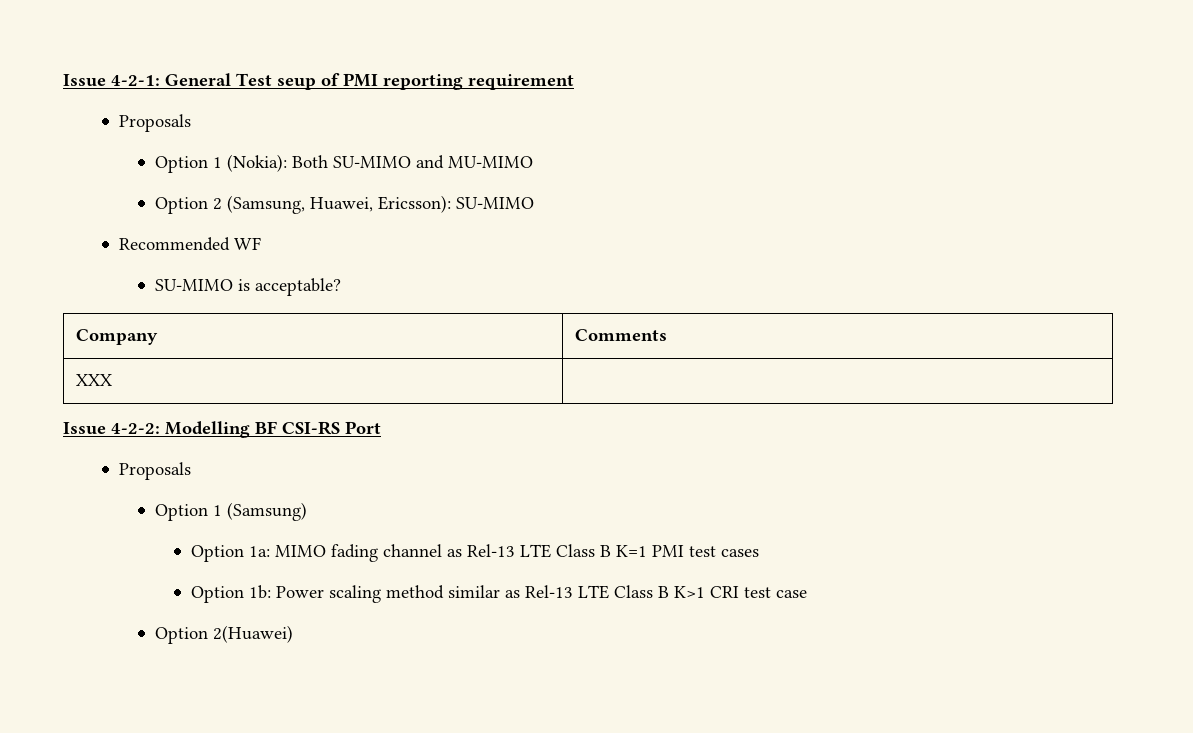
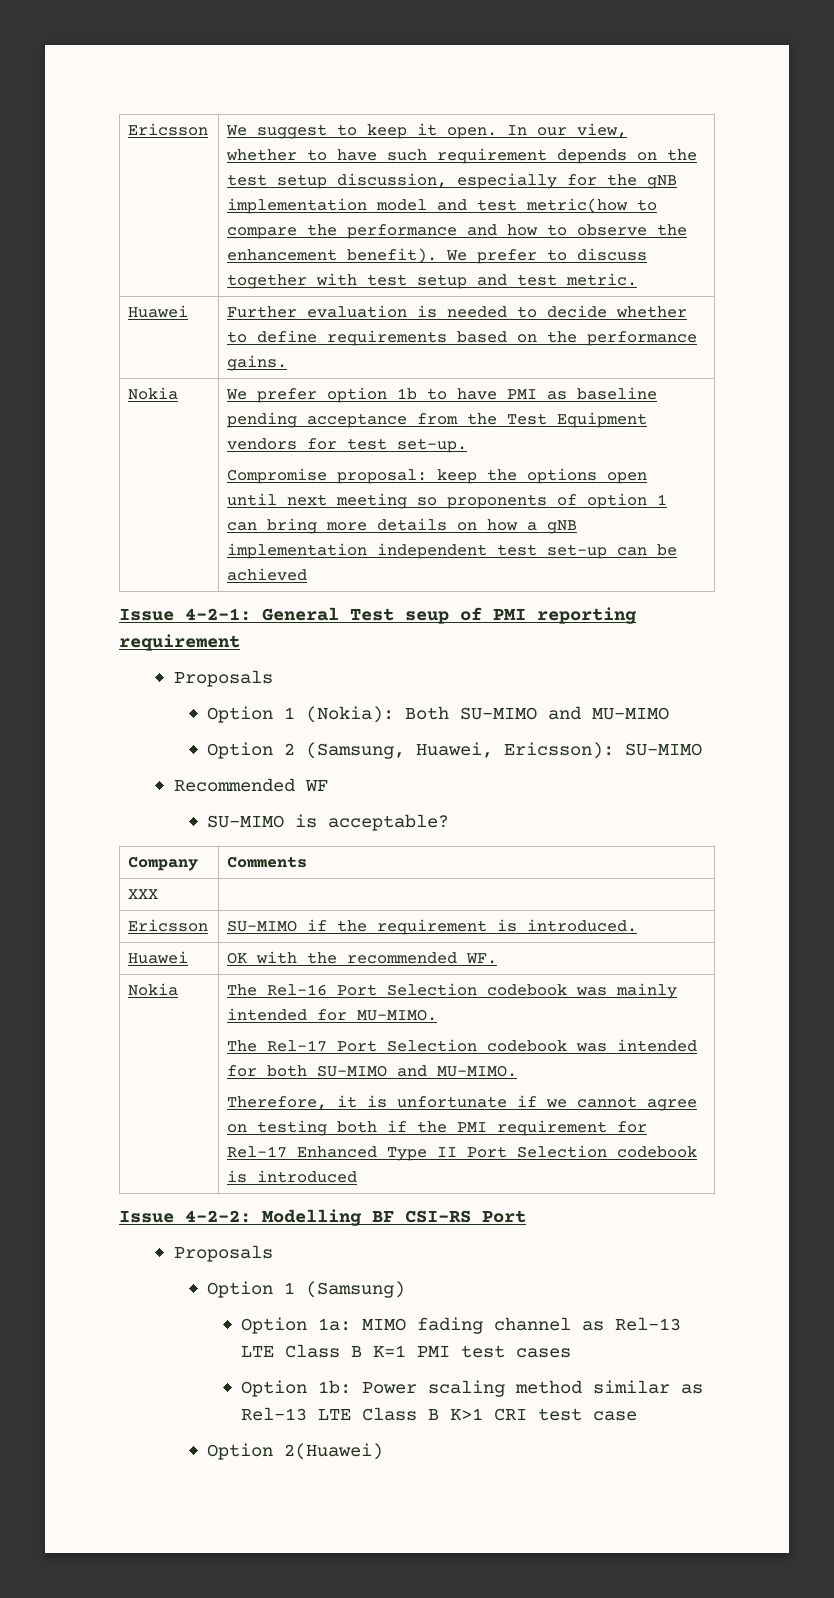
+ Ericsson | We suggest to keep it open. In our view, whether to have such requirement depends on the test setup discussion, especially for the gNB implementation model and test metric(how to compare the performance and how to observe the enhancement benefit). We prefer to discuss together with test setup and test metric.
+ Huawei | Further evaluation is needed to decide whether to define requirements based on the performance gains.
+ Nokia | We prefer option 1b to have PMI as baseline pending acceptance from the Test Equipment vendors for test set-up.
+ Compromise proposal: keep the options open until next meeting so proponents of option 1 can bring more details on how a gNB implementation independent test set-up can be achieved
+ Ericsson | SU-MIMO if the requirement is introduced.
+ Huawei | OK with the recommended WF.
+ Nokia | The Rel-16 Port Selection codebook was mainly intended for MU-MIMO.
+ The Rel-17 Port Selection codebook was intended for both SU-MIMO and MU-MIMO.
+ Therefore, it is unfortunate if we cannot agree on testing both if the PMI requirement for Rel-17 Enhanced Type II Port Selection codebook is introduced

